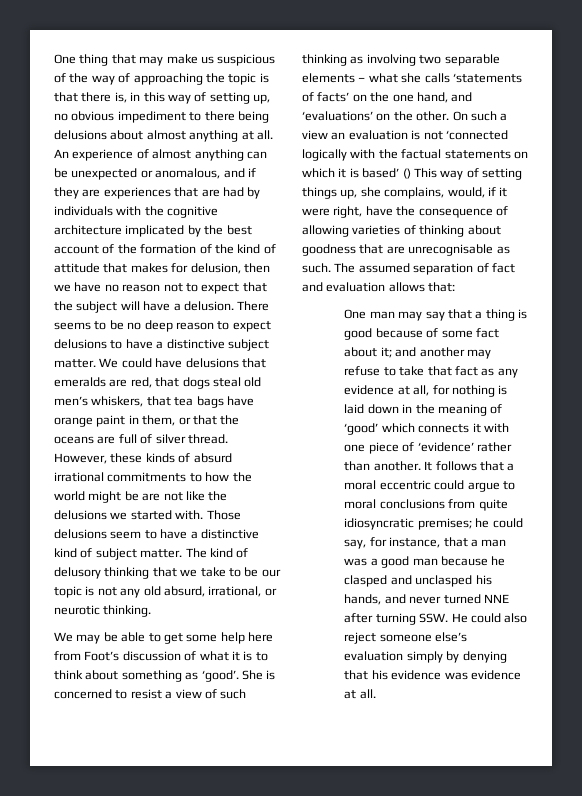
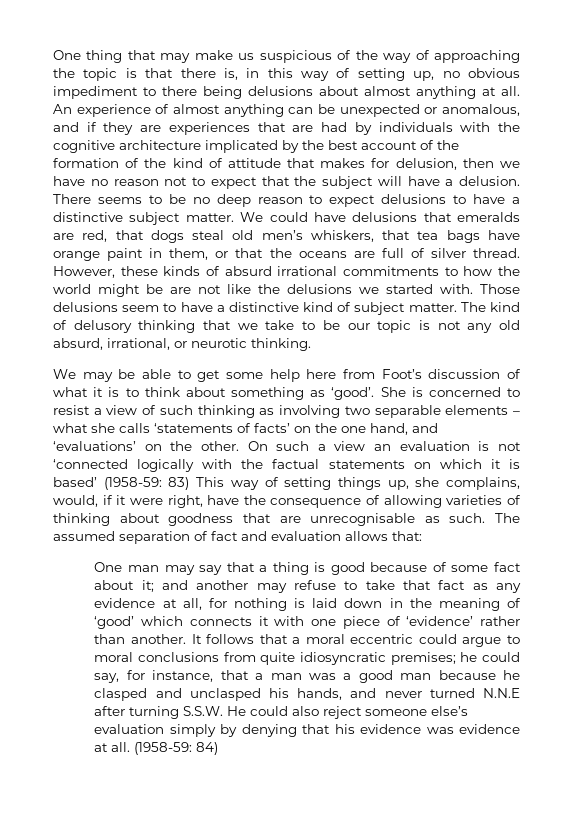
- On such a view an evaluation is not ‘connected logically with the factual statements on which it is based’ () This way of setting things up, she complains, would, if it were right, have the consequence of allowing varieties of thinking about goodness that are unrecognisable as such.
+ On such a view an evaluation is not ‘connected logically with the factual statements on which it is based’ (1958-59: 83) This way of setting things up, she complains, would, if it were right, have the consequence of allowing varieties of thinking about goodness that are unrecognisable as such.
- It follows that a moral eccentric could argue to moral conclusions from quite idiosyncratic premises; he could say, for instance, that a man was a good man because he clasped and unclasped his hands, and never turned NNE after turning SSW. He could also reject someone else’s evaluation simply by denying that his evidence was evidence at all.
+ It follows that a moral eccentric could argue to moral conclusions from quite idiosyncratic premises; he could say, for instance, that a man was a good man because he clasped and unclasped his hands, and never turned N.N.E after turning S.S.W. He could also reject someone else’s evaluation simply by denying that his evidence was evidence at all.
+ (1958-59: 84)

